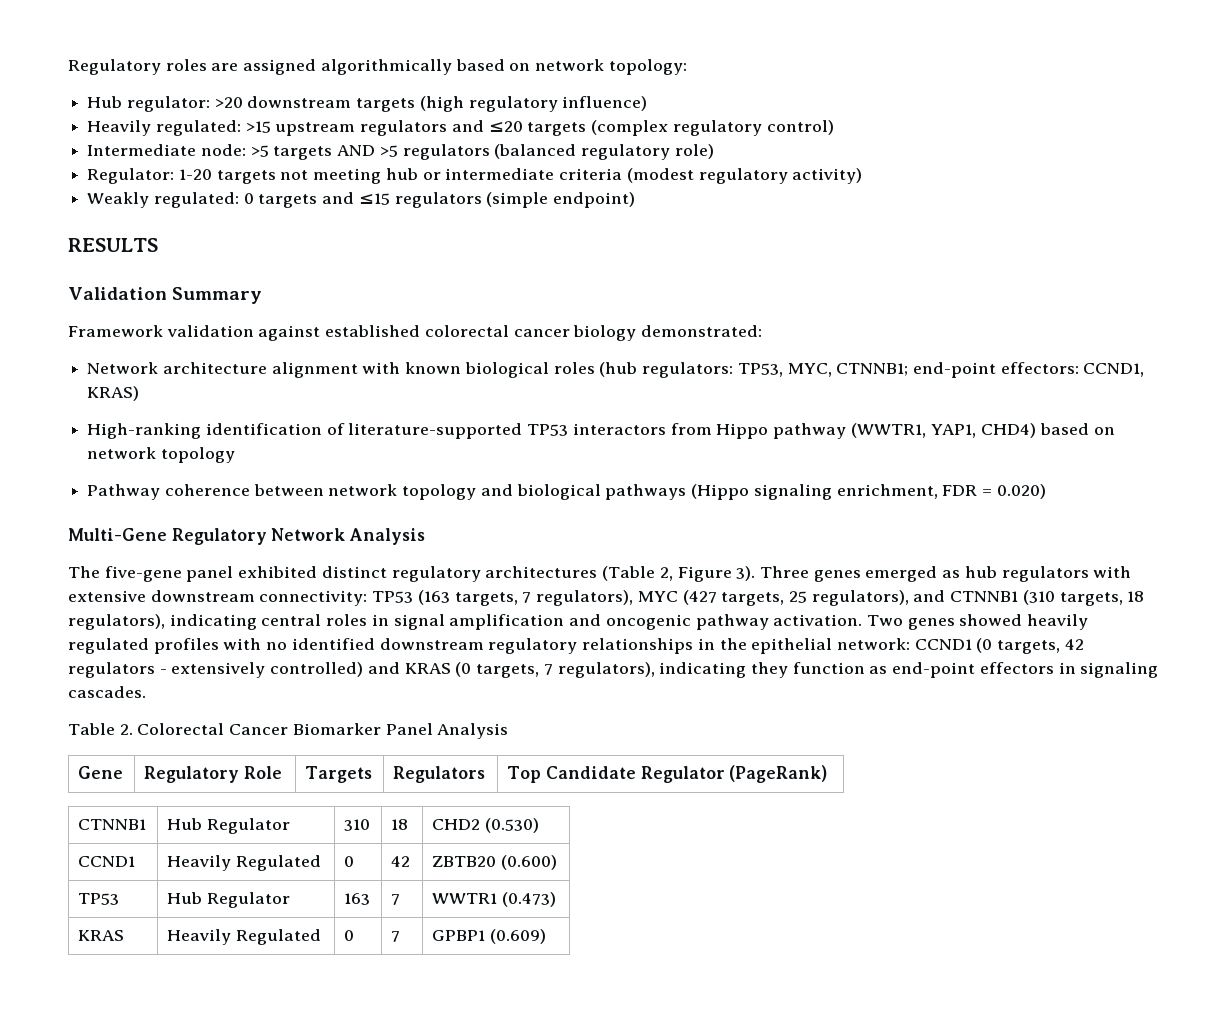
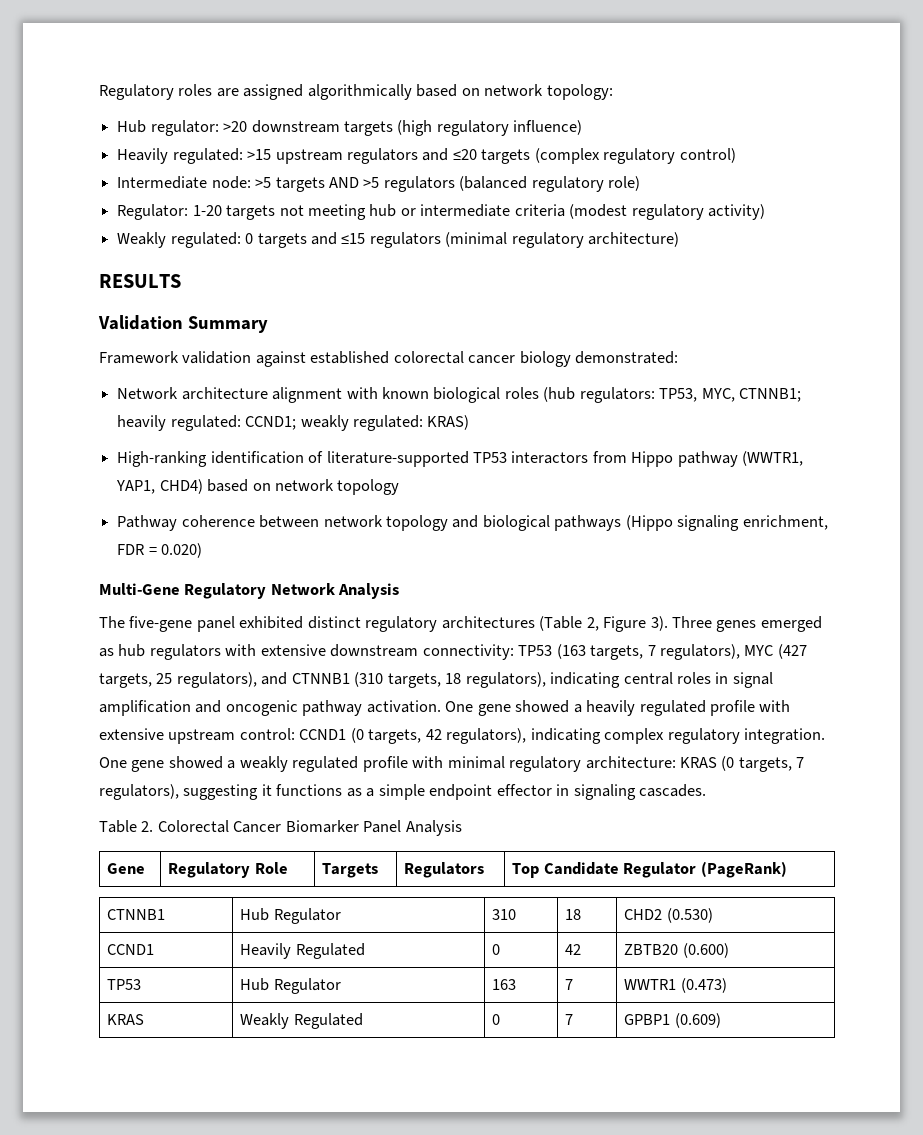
- Weakly regulated: 0 targets and ≤15 regulators (simple endpoint)
+ Weakly regulated: 0 targets and ≤15 regulators (minimal regulatory architecture)
- Network architecture alignment with known biological roles (hub regulators: TP53, MYC, CTNNB1; end-point effectors: CCND1, KRAS)
+ Network architecture alignment with known biological roles (hub regulators: TP53, MYC, CTNNB1; heavily regulated: CCND1; weakly regulated: KRAS)
- Two genes showed heavily regulated profiles with no identified downstream regulatory relationships in the epithelial network: CCND1 (0 targets, 42 regulators - extensively controlled) and KRAS (0 targets, 7 regulators), indicating they function as end-point effectors in signaling cascades.
+ One gene showed a heavily regulated profile with extensive upstream control: CCND1 (0 targets, 42 regulators), indicating complex regulatory integration. One gene showed a weakly regulated profile with minimal regulatory architecture: KRAS (0 targets, 7 regulators), suggesting it functions as a simple endpoint effector in signaling cascades.
- KRAS | Heavily Regulated | 0 | 7 | GPBP1 (0.609)
+ KRAS | Weakly Regulated | 0 | 7 | GPBP1 (0.609)

